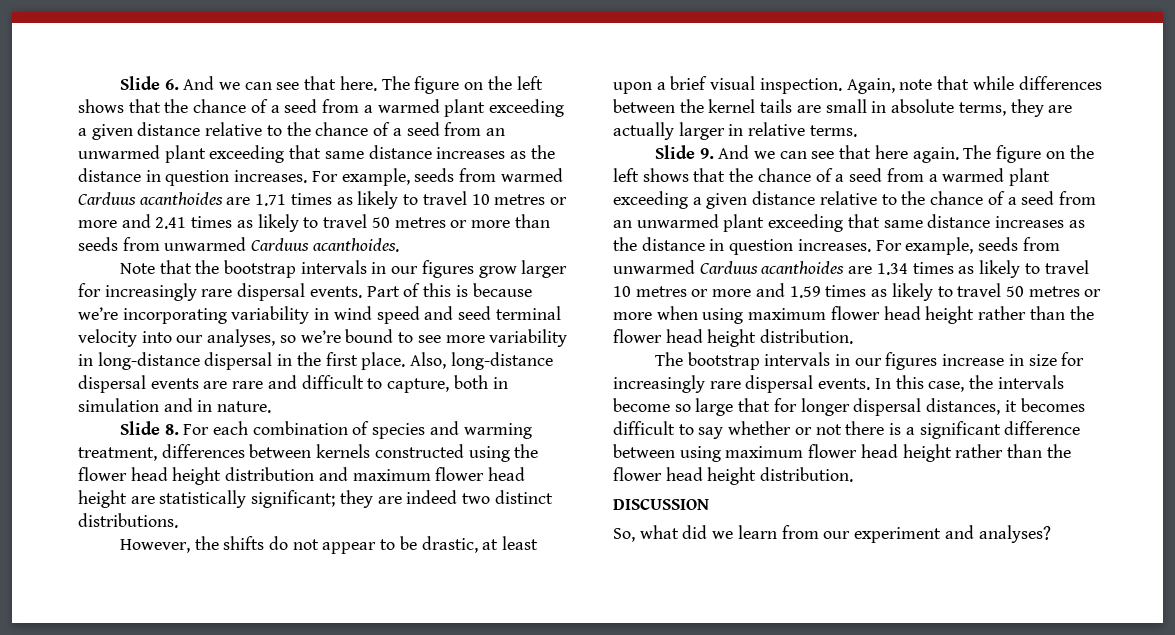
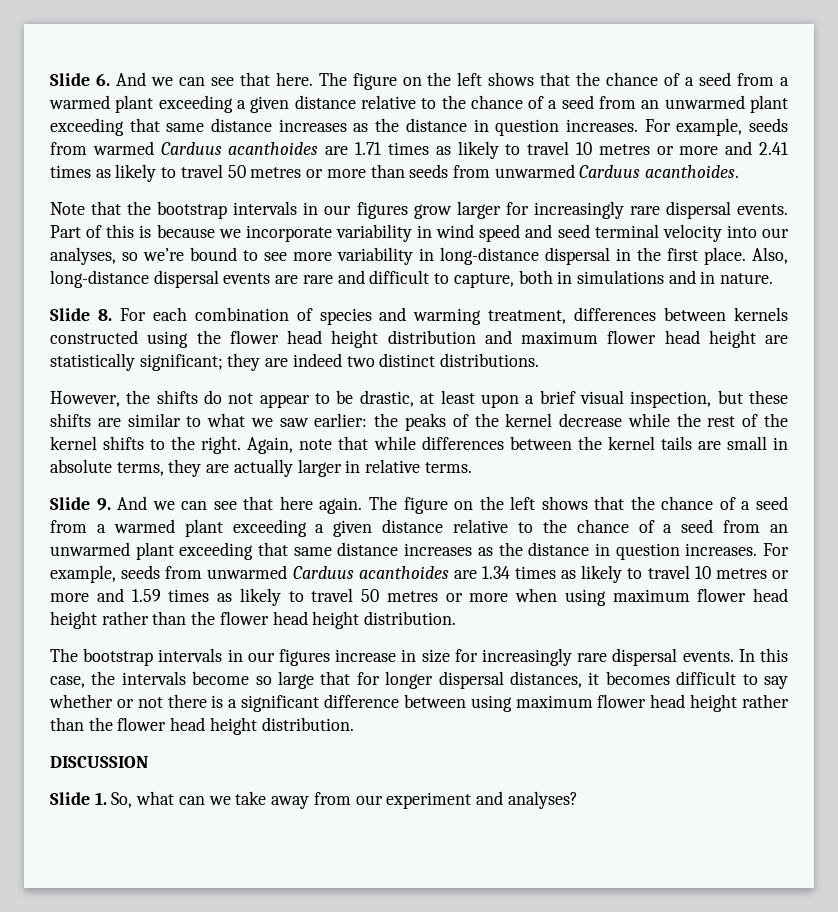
- Part of this is because we’re incorporating variability in wind speed and seed terminal velocity into our analyses, so we’re bound to see more variability in long-distance dispersal in the first place.
+ Part of this is because we incorporate variability in wind speed and seed terminal velocity into our analyses, so we’re bound to see more variability in long-distance dispersal in the first place.
- Also, long-distance dispersal events are rare and difficult to capture, both in simulation and in nature.
+ Also, long-distance dispersal events are rare and difficult to capture, both in simulations and in nature.
- However, the shifts do not appear to be drastic, at least upon a brief visual inspection.
+ However, the shifts do not appear to be drastic, at least upon a brief visual inspection, but these shifts are similar to what we saw earlier: the peaks of the kernel decrease while the rest of the kernel shifts to the right.
- So, what did we learn from our experiment and analyses?
+ Slide 1. So, what can we take away from our experiment and analyses?

